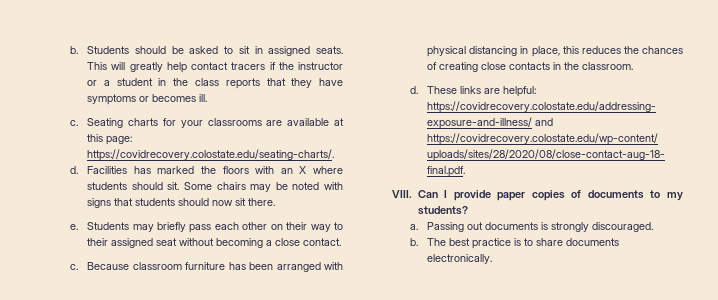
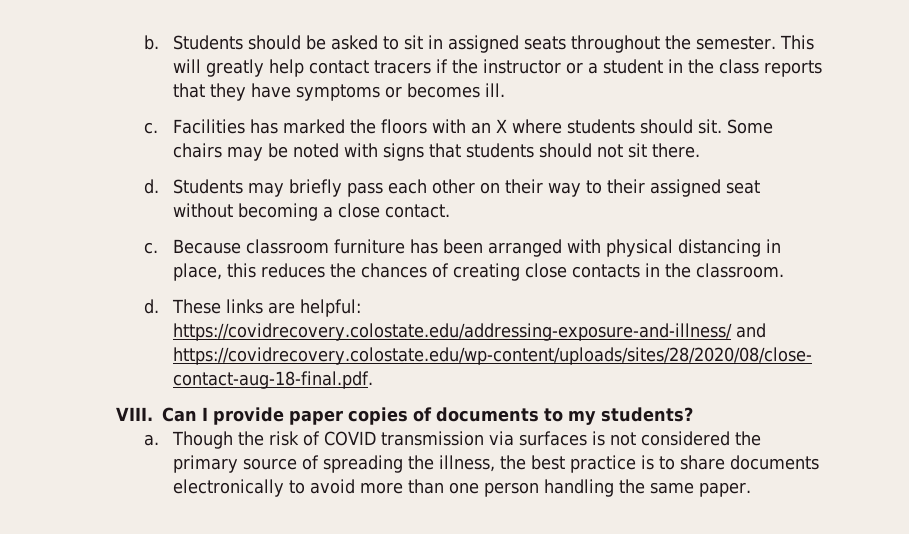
- Students should be asked to sit in assigned seats.
+ Students should be asked to sit in assigned seats throughout the semester.
- Seating charts for your classrooms are available at this page: https://covidrecovery.colostate.edu/seating-charts/.
- d.
- Some chairs may be noted with signs that students should now sit there.
- e.
+ Some chairs may be noted with signs that students should not sit there.
+ d.
- Passing out documents is strongly discouraged.
- b. The best practice is to share documents electronically.
+ Though the risk of COVID transmission via surfaces is not considered the primary source of spreading the illness, the best practice is to share documents electronically to avoid more than one person handling the same paper.

